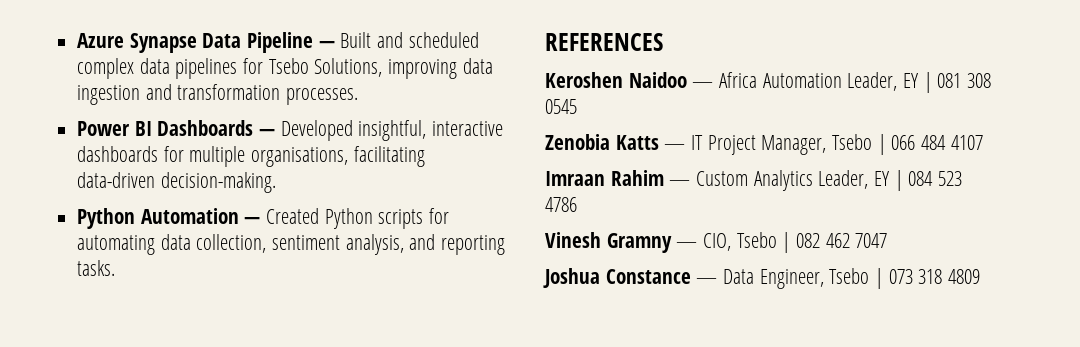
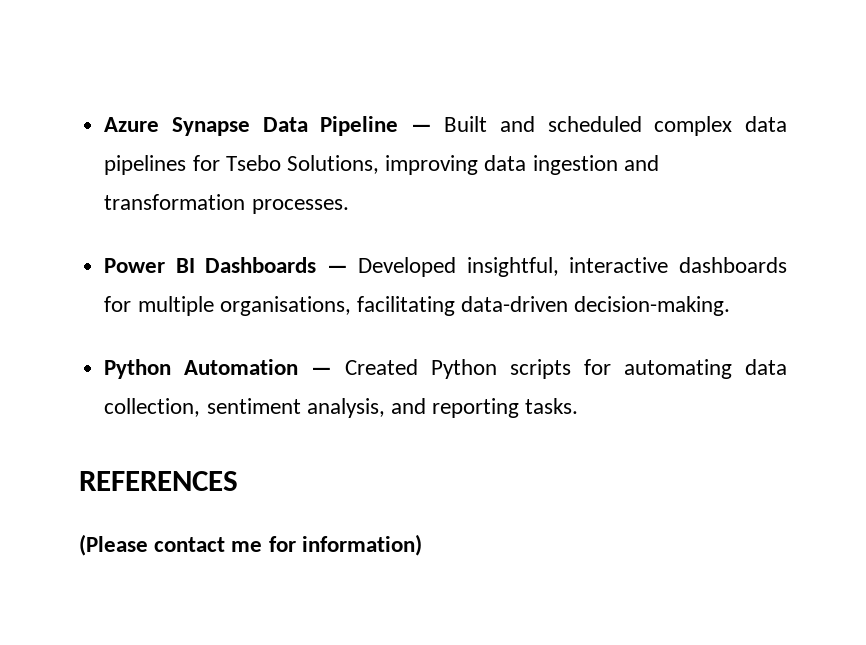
- Keroshen Naidoo — Africa Automation Leader, EY | 081 308 0545
- Zenobia Katts — IT Project Manager, Tsebo | 066 484 4107
- Imraan Rahim — Custom Analytics Leader, EY | 084 523 4786
- Vinesh Gramny — CIO, Tsebo | 082 462 7047
- Joshua Constance — Data Engineer, Tsebo | 073 318 4809
+ (Please contact me for information)

